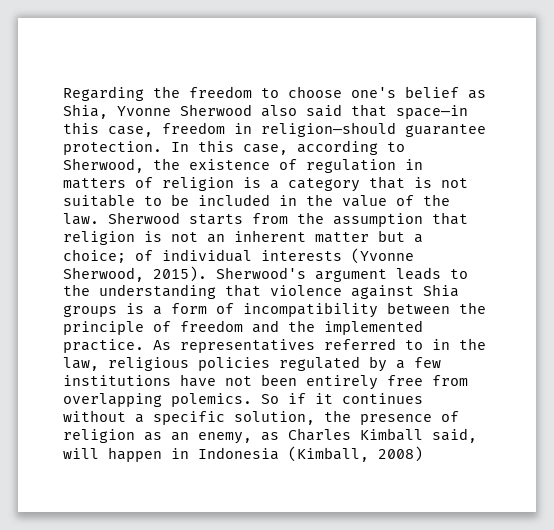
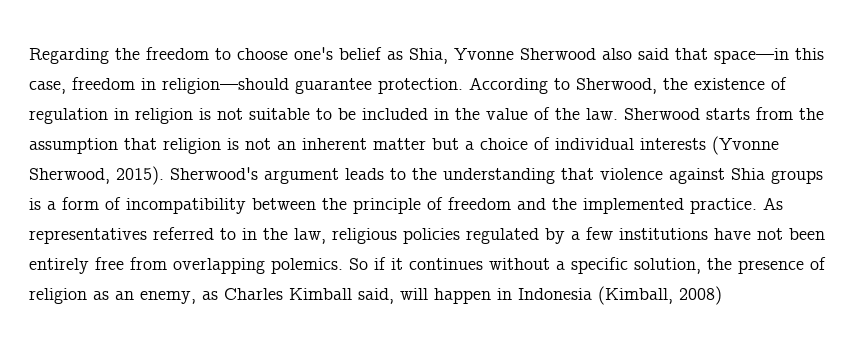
- In this case, according to Sherwood, the existence of regulation in matters of religion is a category that is not suitable to be included in the value of the law.
+ According to Sherwood, the existence of regulation in religion is not suitable to be included in the value of the law.
- Sherwood starts from the assumption that religion is not an inherent matter but a choice; of individual interests (Yvonne Sherwood, 2015).
+ Sherwood starts from the assumption that religion is not an inherent matter but a choice of individual interests (Yvonne Sherwood, 2015).

